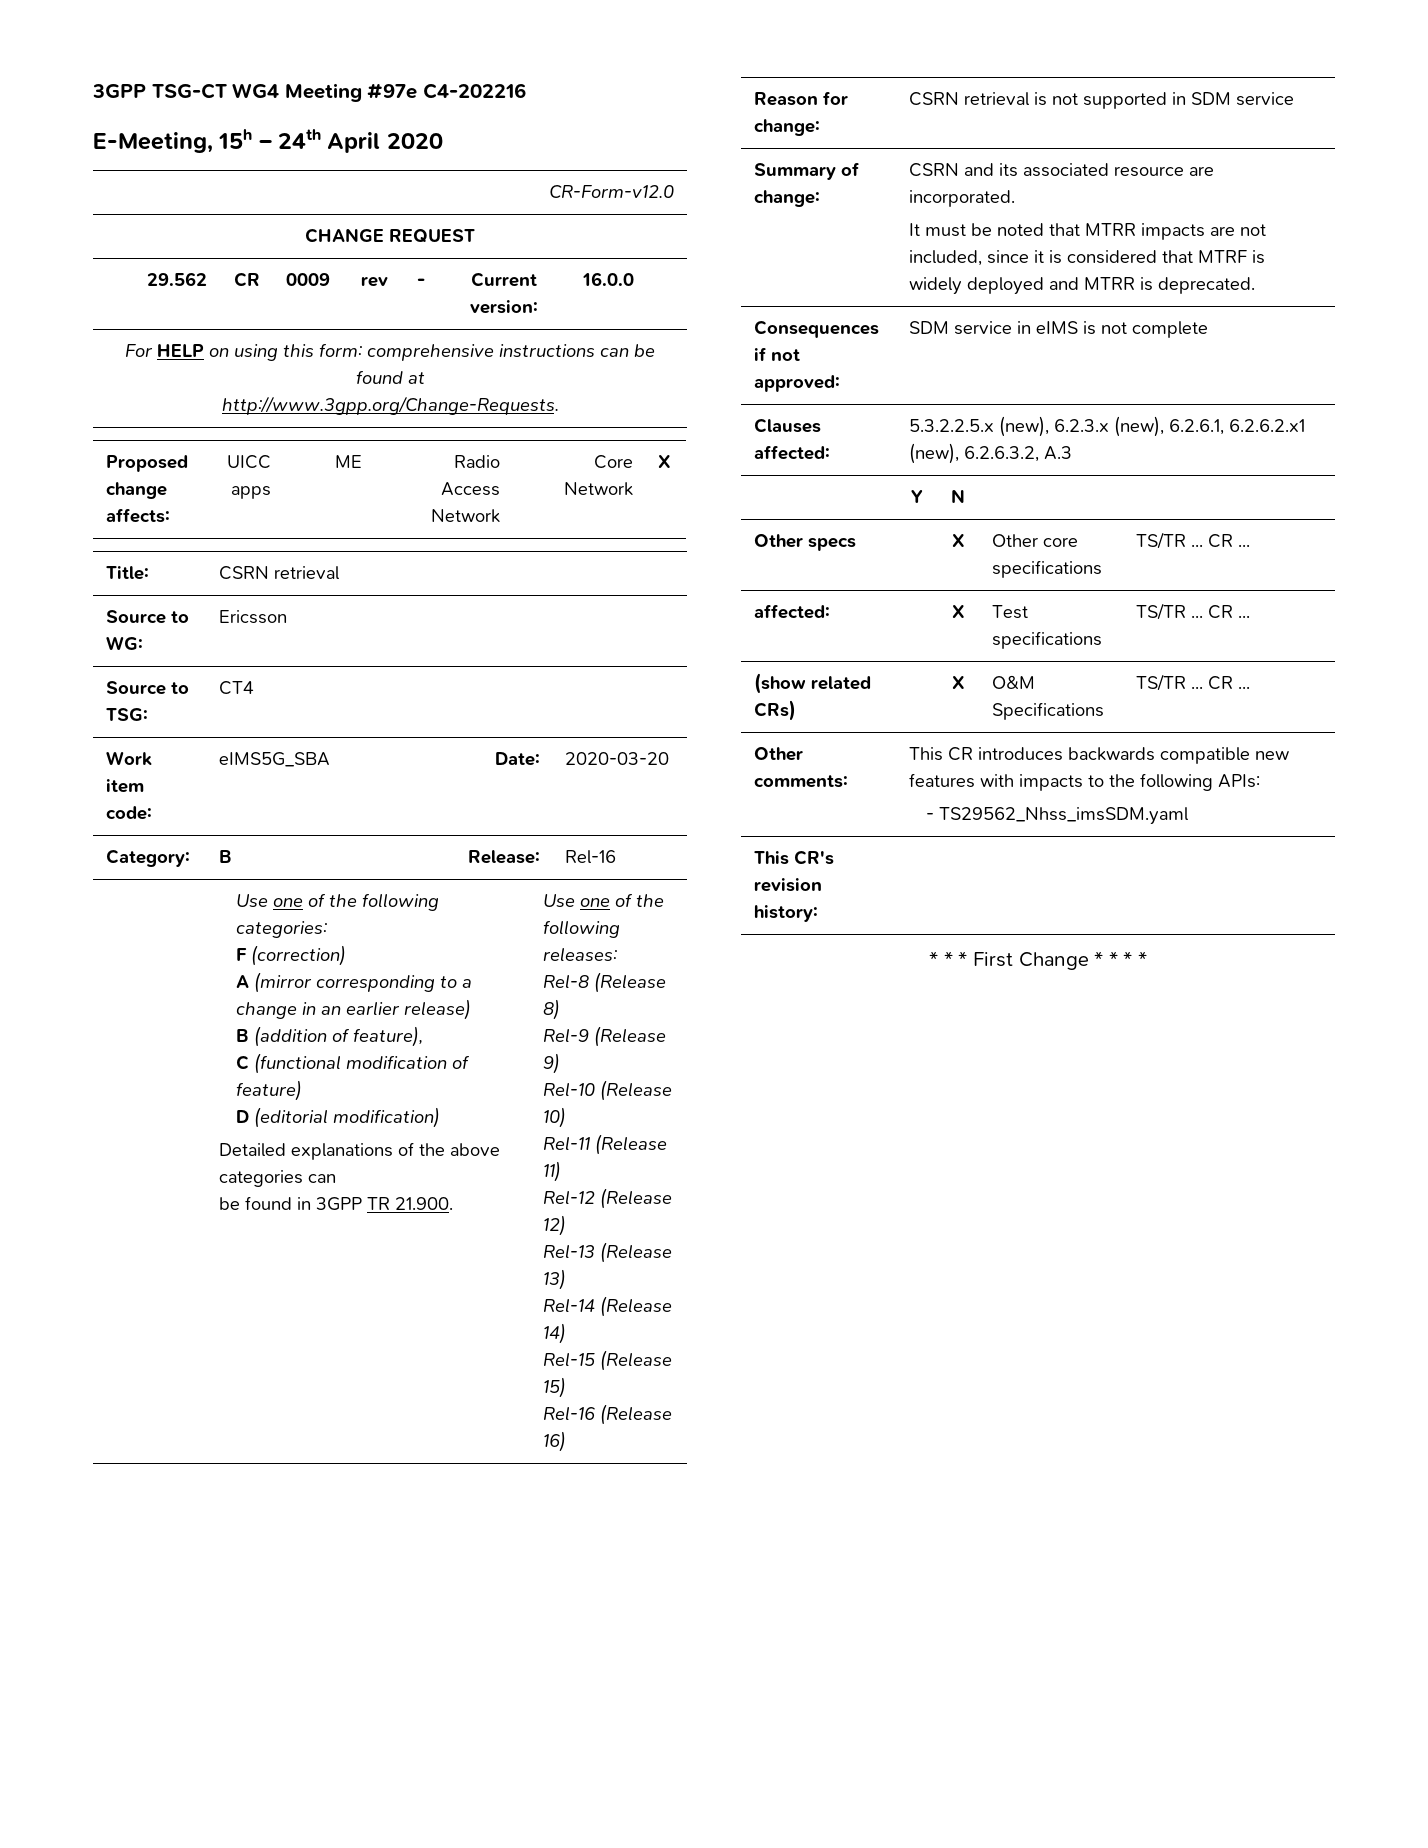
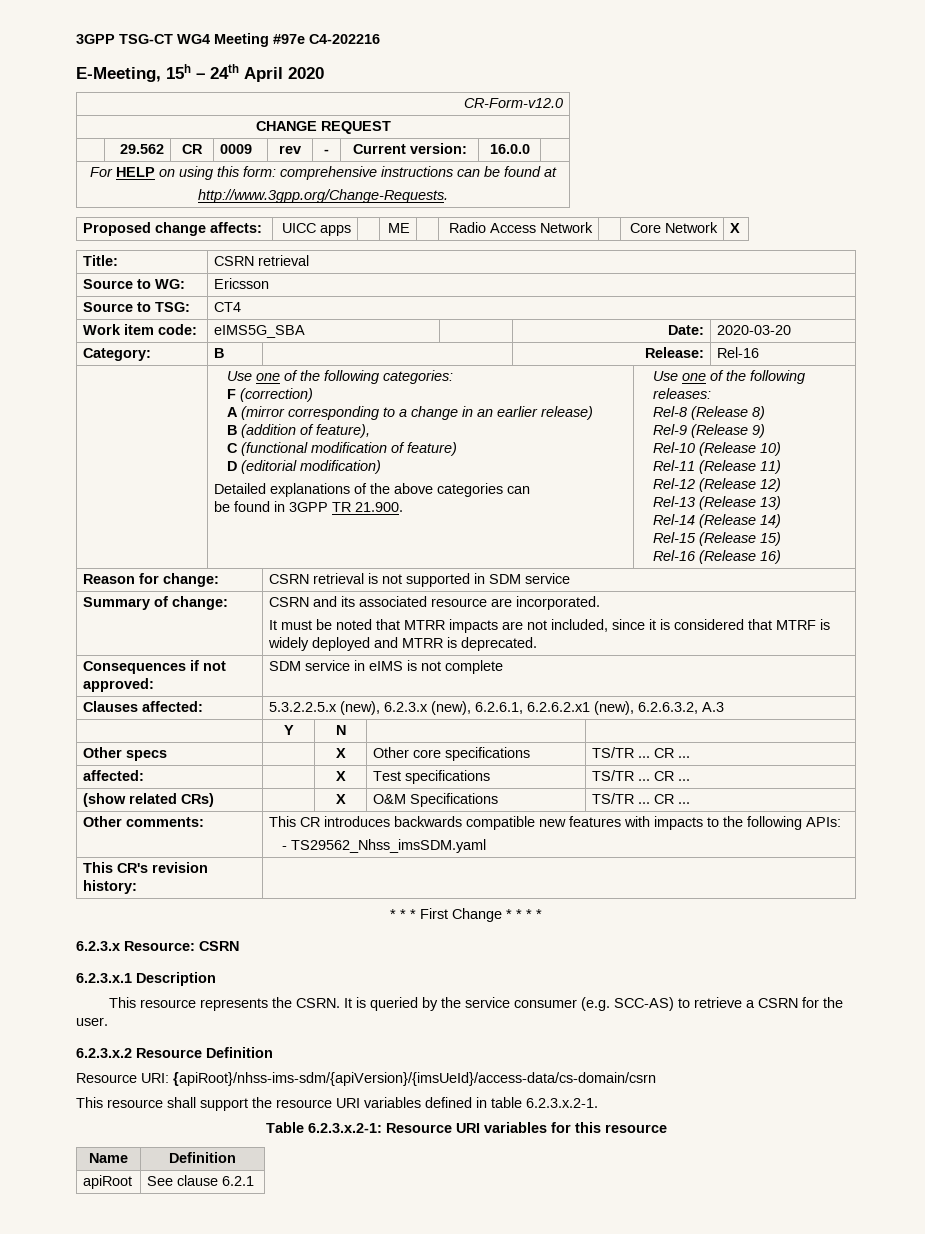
+ 6.2.3.x Resource: CSRN
+ 6.2.3.x.1 Description
+ This resource represents the CSRN. It is queried by the service consumer (e.g. SCC-AS) to retrieve a CSRN for the user.
+ 6.2.3.x.2 Resource Definition
+ Resource URI: {apiRoot}/nhss-ims-sdm/{apiVersion}/{imsUeId}/access-data/cs-domain/csrn
+ This resource shall support the resource URI variables defined in table 6.2.3.x.2-1.
+ Table 6.2.3.x.2-1: Resource URI variables for this resource
+ Name | Definition
+ apiRoot | See clause 6.2.1

